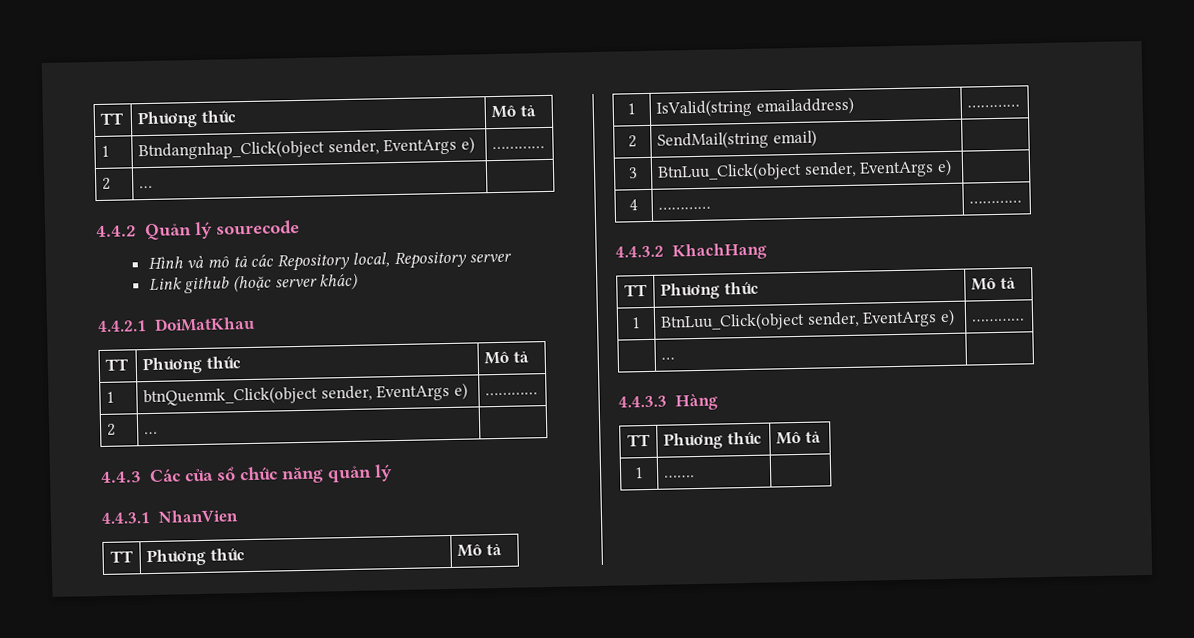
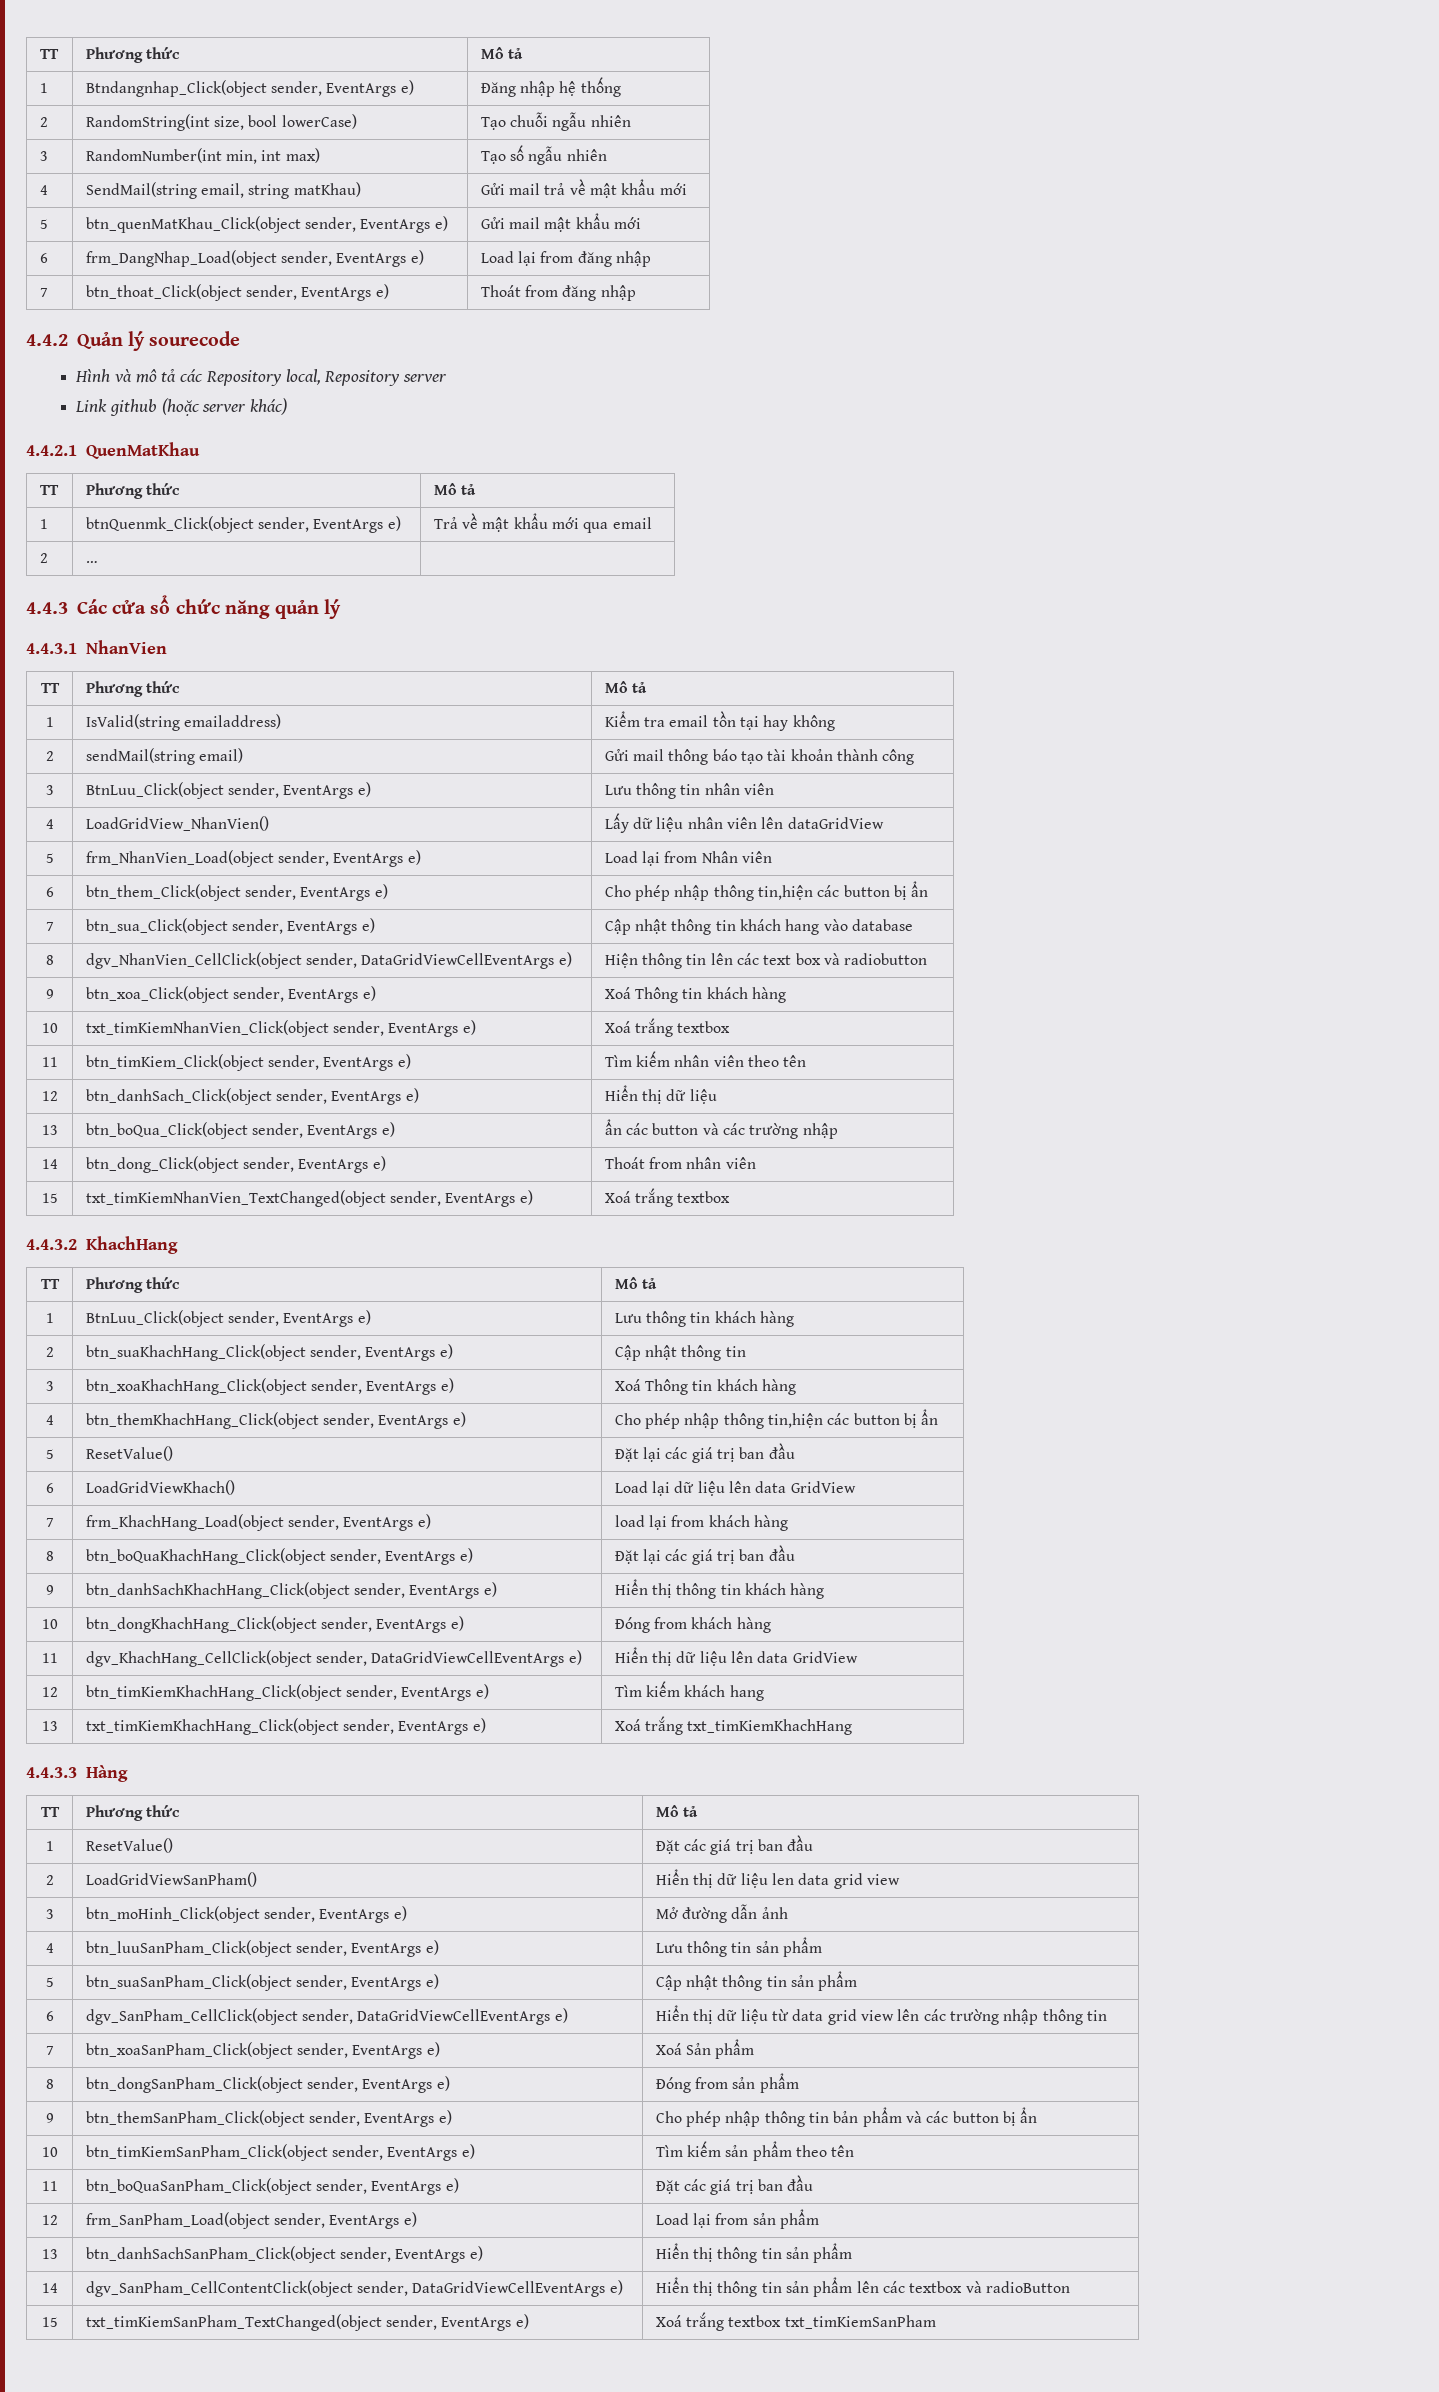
- 1 | Btndangnhap_Click(object sender, EventArgs e) | …………
- 2 | … |
+ 1 | Btndangnhap_Click(object sender, EventArgs e) | Đăng nhập hệ thống
+ 2 | RandomString(int size, bool lowerCase) | Tạo chuỗi ngẫu nhiên
+ 3 | RandomNumber(int min, int max) | Tạo số ngẫu nhiên
+ 4 | SendMail(string email, string matKhau) | Gửi mail trả về mật khẩu mới
+ 5 | btn_quenMatKhau_Click(object sender, EventArgs e) | Gửi mail mật khẩu mới
+ 6 | frm_DangNhap_Load(object sender, EventArgs e) | Load lại from đăng nhập
+ 7 | btn_thoat_Click(object sender, EventArgs e) | Thoát from đăng nhập
- 4.4.2.1 DoiMatKhau
+ 4.4.2.1 QuenMatKhau
- 1 | btnQuenmk_Click(object sender, EventArgs e) | …………
+ 1 | btnQuenmk_Click(object sender, EventArgs e) | Trả về mật khẩu mới qua email
- 1 | IsValid(string emailaddress) | …………
- 2 | SendMail(string email) |
+ 1 | IsValid(string emailaddress) | Kiểm tra email tồn tại hay không
+ 2 | sendMail(string email) | Gửi mail thông báo tạo tài khoản thành công
- 3 | BtnLuu_Click(object sender, EventArgs e) |
- 4 | ………… | …………
+ 3 | BtnLuu_Click(object sender, EventArgs e) | Lưu thông tin nhân viên
+ 4 | LoadGridView_NhanVien() | Lấy dữ liệu nhân viên lên dataGridView
+ 5 | frm_NhanVien_Load(object sender, EventArgs e) | Load lại from Nhân viên
+ 6 | btn_them_Click(object sender, EventArgs e) | Cho phép nhập thông tin,hiện các button bị ẩn
+ 7 | btn_sua_Click(object sender, EventArgs e) | Cập nhật thông tin khách hang vào database
+ 8 | dgv_NhanVien_CellClick(object sender, DataGridViewCellEventArgs e) | Hiện thông tin lên các text box và radiobutton
+ 9 | btn_xoa_Click(object sender, EventArgs e) | Xoá Thông tin khách hàng
+ 10 | txt_timKiemNhanVien_Click(object sender, EventArgs e) | Xoá trắng textbox
+ 11 | btn_timKiem_Click(object sender, EventArgs e) | Tìm kiếm nhân viên theo tên
+ 12 | btn_danhSach_Click(object sender, EventArgs e) | Hiển thị dữ liệu
+ 13 | btn_boQua_Click(object sender, EventArgs e) | ẩn các button và các trường nhập
+ 14 | btn_dong_Click(object sender, EventArgs e) | Thoát from nhân viên
+ 15 | txt_timKiemNhanVien_TextChanged(object sender, EventArgs e) | Xoá trắng textbox
- 1 | BtnLuu_Click(object sender, EventArgs e) | …………
- | … |
+ 1 | BtnLuu_Click(object sender, EventArgs e) | Lưu thông tin khách hàng
+ 2 | btn_suaKhachHang_Click(object sender, EventArgs e) | Cập nhật thông tin
+ 3 | btn_xoaKhachHang_Click(object sender, EventArgs e) | Xoá Thông tin khách hàng
+ 4 | btn_themKhachHang_Click(object sender, EventArgs e) | Cho phép nhập thông tin,hiện các button bị ẩn
+ 5 | ResetValue() | Đặt lại các giá trị ban đầu
+ 6 | LoadGridViewKhach() | Load lại dữ liệu lên data GridView
+ 7 | frm_KhachHang_Load(object sender, EventArgs e) | load lại from khách hàng
+ 8 | btn_boQuaKhachHang_Click(object sender, EventArgs e) | Đặt lại các giá trị ban đầu
+ 9 | btn_danhSachKhachHang_Click(object sender, EventArgs e) | Hiển thị thông tin khách hàng
+ 10 | btn_dongKhachHang_Click(object sender, EventArgs e) | Đóng from khách hàng
+ 11 | dgv_KhachHang_CellClick(object sender, DataGridViewCellEventArgs e) | Hiển thị dữ liệu lên data GridView
+ 12 | btn_timKiemKhachHang_Click(object sender, EventArgs e) | Tìm kiếm khách hang
+ 13 | txt_timKiemKhachHang_Click(object sender, EventArgs e) | Xoá trắng txt_timKiemKhachHang
- 1 | ……. |
+ 1 | ResetValue() | Đặt các giá trị ban đầu
+ 2 | LoadGridViewSanPham() | Hiển thị dữ liệu len data grid view
+ 3 | btn_moHinh_Click(object sender, EventArgs e) | Mở đường dẫn ảnh
+ 4 | btn_luuSanPham_Click(object sender, EventArgs e) | Lưu thông tin sản phẩm
+ 5 | btn_suaSanPham_Click(object sender, EventArgs e) | Cập nhật thông tin sản phẩm
+ 6 | dgv_SanPham_CellClick(object sender, DataGridViewCellEventArgs e) | Hiển thị dữ liệu từ data grid view lên các trường nhập thông tin
+ 7 | btn_xoaSanPham_Click(object sender, EventArgs e) | Xoá Sản phẩm
+ 8 | btn_dongSanPham_Click(object sender, EventArgs e) | Đóng from sản phẩm
+ 9 | btn_themSanPham_Click(object sender, EventArgs e) | Cho phép nhập thông tin bản phẩm và các button bị ẩn
+ 10 | btn_timKiemSanPham_Click(object sender, EventArgs e) | Tìm kiếm sản phẩm theo tên
+ 11 | btn_boQuaSanPham_Click(object sender, EventArgs e) | Đặt các giá trị ban đầu
+ 12 | frm_SanPham_Load(object sender, EventArgs e) | Load lại from sản phẩm
+ 13 | btn_danhSachSanPham_Click(object sender, EventArgs e) | Hiển thị thông tin sản phẩm
+ 14 | dgv_SanPham_CellContentClick(object sender, DataGridViewCellEventArgs e) | Hiển thị thông tin sản phẩm lên các textbox và radioButton
+ 15 | txt_timKiemSanPham_TextChanged(object sender, EventArgs e) | Xoá trắng textbox txt_timKiemSanPham

